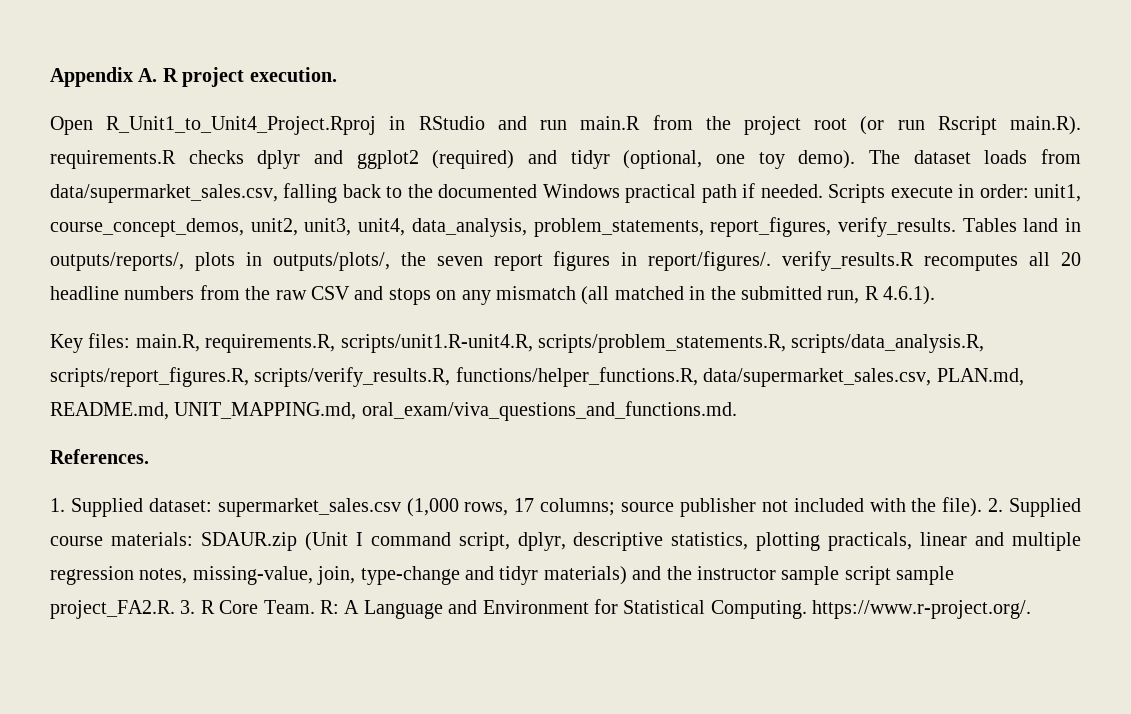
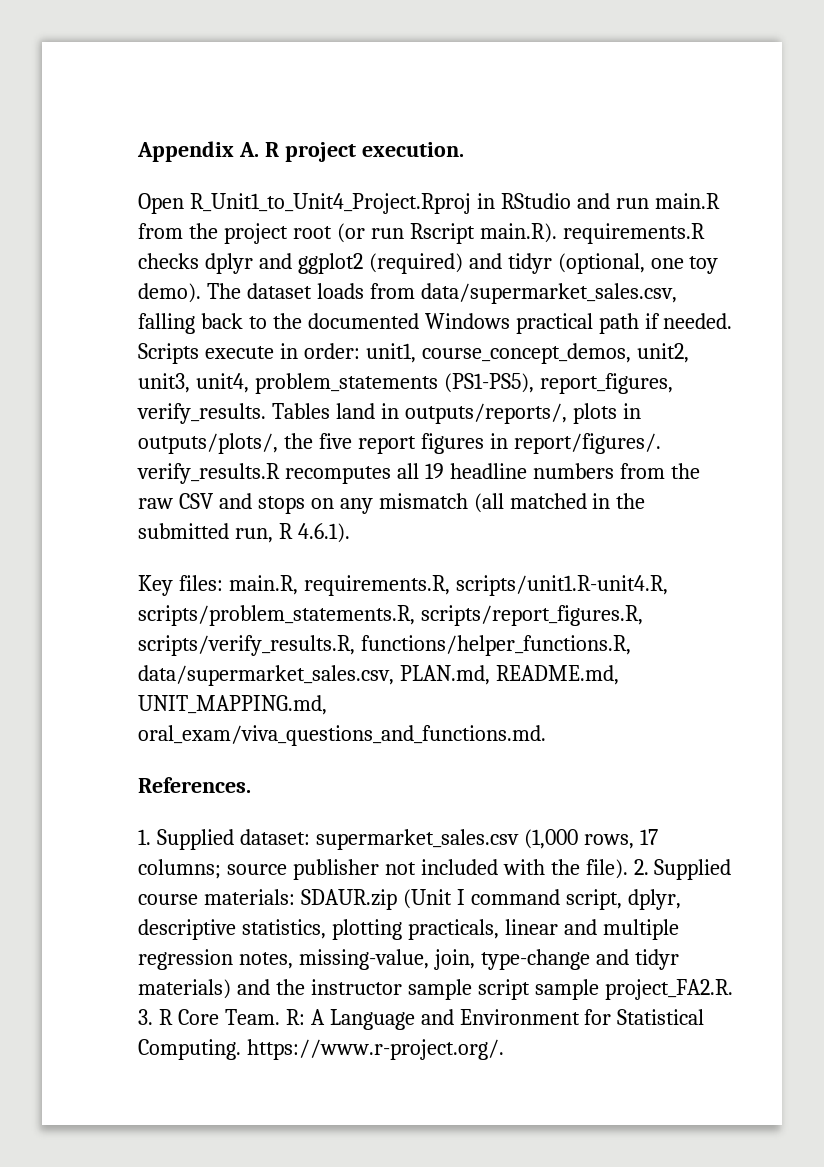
- Scripts execute in order: unit1, course_concept_demos, unit2, unit3, unit4, data_analysis, problem_statements, report_figures, verify_results.
+ Scripts execute in order: unit1, course_concept_demos, unit2, unit3, unit4, problem_statements (PS1-PS5), report_figures, verify_results.
- Tables land in outputs/reports/, plots in outputs/plots/, the seven report figures in report/figures/. verify_results.R recomputes all 20 headline numbers from the raw CSV and stops on any mismatch (all matched in the submitted run, R 4.6.1).
+ Tables land in outputs/reports/, plots in outputs/plots/, the five report figures in report/figures/. verify_results.R recomputes all 19 headline numbers from the raw CSV and stops on any mismatch (all matched in the submitted run, R 4.6.1).
- Key files: main.R, requirements.R, scripts/unit1.R-unit4.R, scripts/problem_statements.R, scripts/data_analysis.R, scripts/report_figures.R, scripts/verify_results.R, functions/helper_functions.R, data/supermarket_sales.csv, PLAN.md, README.md, UNIT_MAPPING.md, oral_exam/viva_questions_and_functions.md.
+ Key files: main.R, requirements.R, scripts/unit1.R-unit4.R, scripts/problem_statements.R, scripts/report_figures.R, scripts/verify_results.R, functions/helper_functions.R, data/supermarket_sales.csv, PLAN.md, README.md, UNIT_MAPPING.md, oral_exam/viva_questions_and_functions.md.

